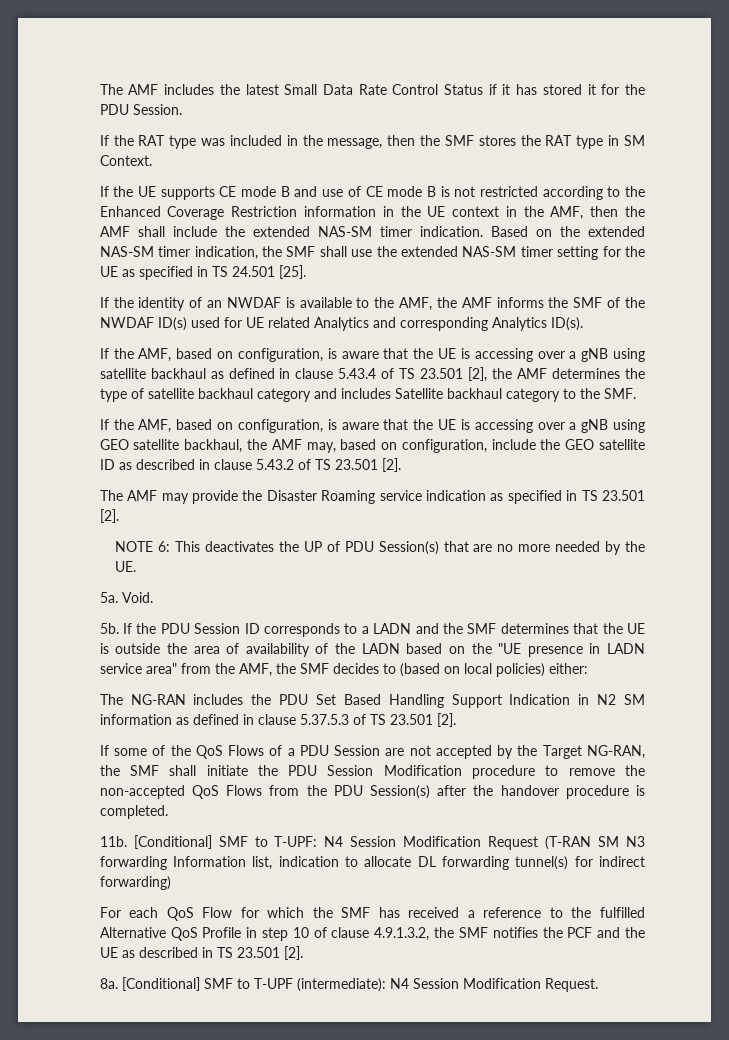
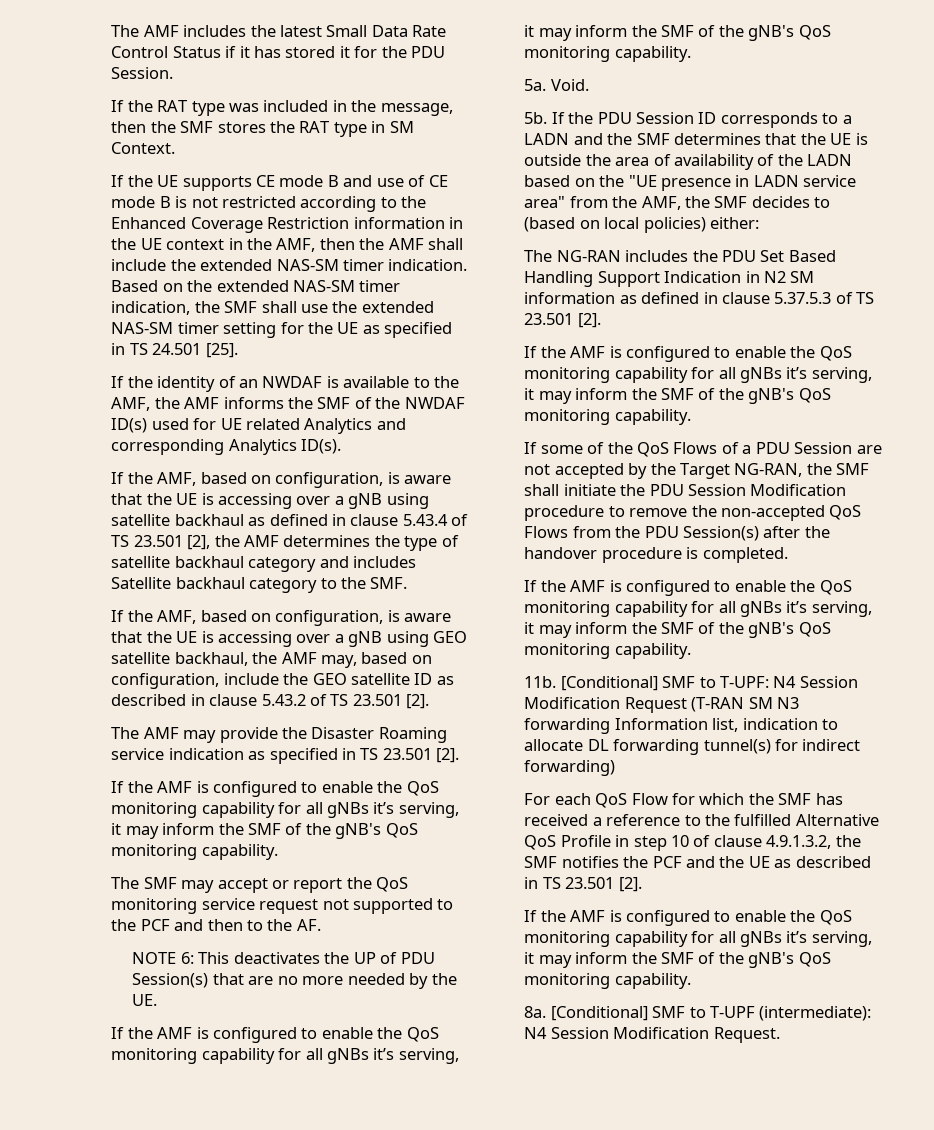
  The AMF may provide the Disaster Roaming service indication as specified in TS 23.501 [2].
+ If the AMF is configured to enable the QoS monitoring capability for all gNBs it’s serving, it may inform the SMF of the gNB's QoS monitoring capability.
+ The SMF may accept or report the QoS monitoring service request not supported to the PCF and then to the AF.
  NOTE 6: This deactivates the UP of PDU Session(s) that are no more needed by the UE.
+ If the AMF is configured to enable the QoS monitoring capability for all gNBs it’s serving, it may inform the SMF of the gNB's QoS monitoring capability.
  The NG-RAN includes the PDU Set Based Handling Support Indication in N2 SM information as defined in clause 5.37.5.3 of TS 23.501 [2].
+ If the AMF is configured to enable the QoS monitoring capability for all gNBs it’s serving, it may inform the SMF of the gNB's QoS monitoring capability.
  If some of the QoS Flows of a PDU Session are not accepted by the Target NG-RAN, the SMF shall initiate the PDU Session Modification procedure to remove the non-accepted QoS Flows from the PDU Session(s) after the handover procedure is completed.
+ If the AMF is configured to enable the QoS monitoring capability for all gNBs it’s serving, it may inform the SMF of the gNB's QoS monitoring capability.
  For each QoS Flow for which the SMF has received a reference to the fulfilled Alternative QoS Profile in step 10 of clause 4.9.1.3.2, the SMF notifies the PCF and the UE as described in TS 23.501 [2].
+ If the AMF is configured to enable the QoS monitoring capability for all gNBs it’s serving, it may inform the SMF of the gNB's QoS monitoring capability.

